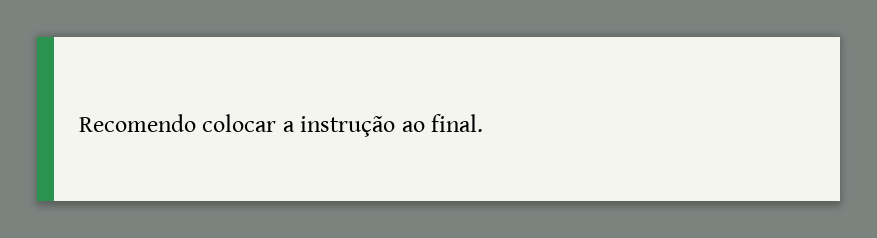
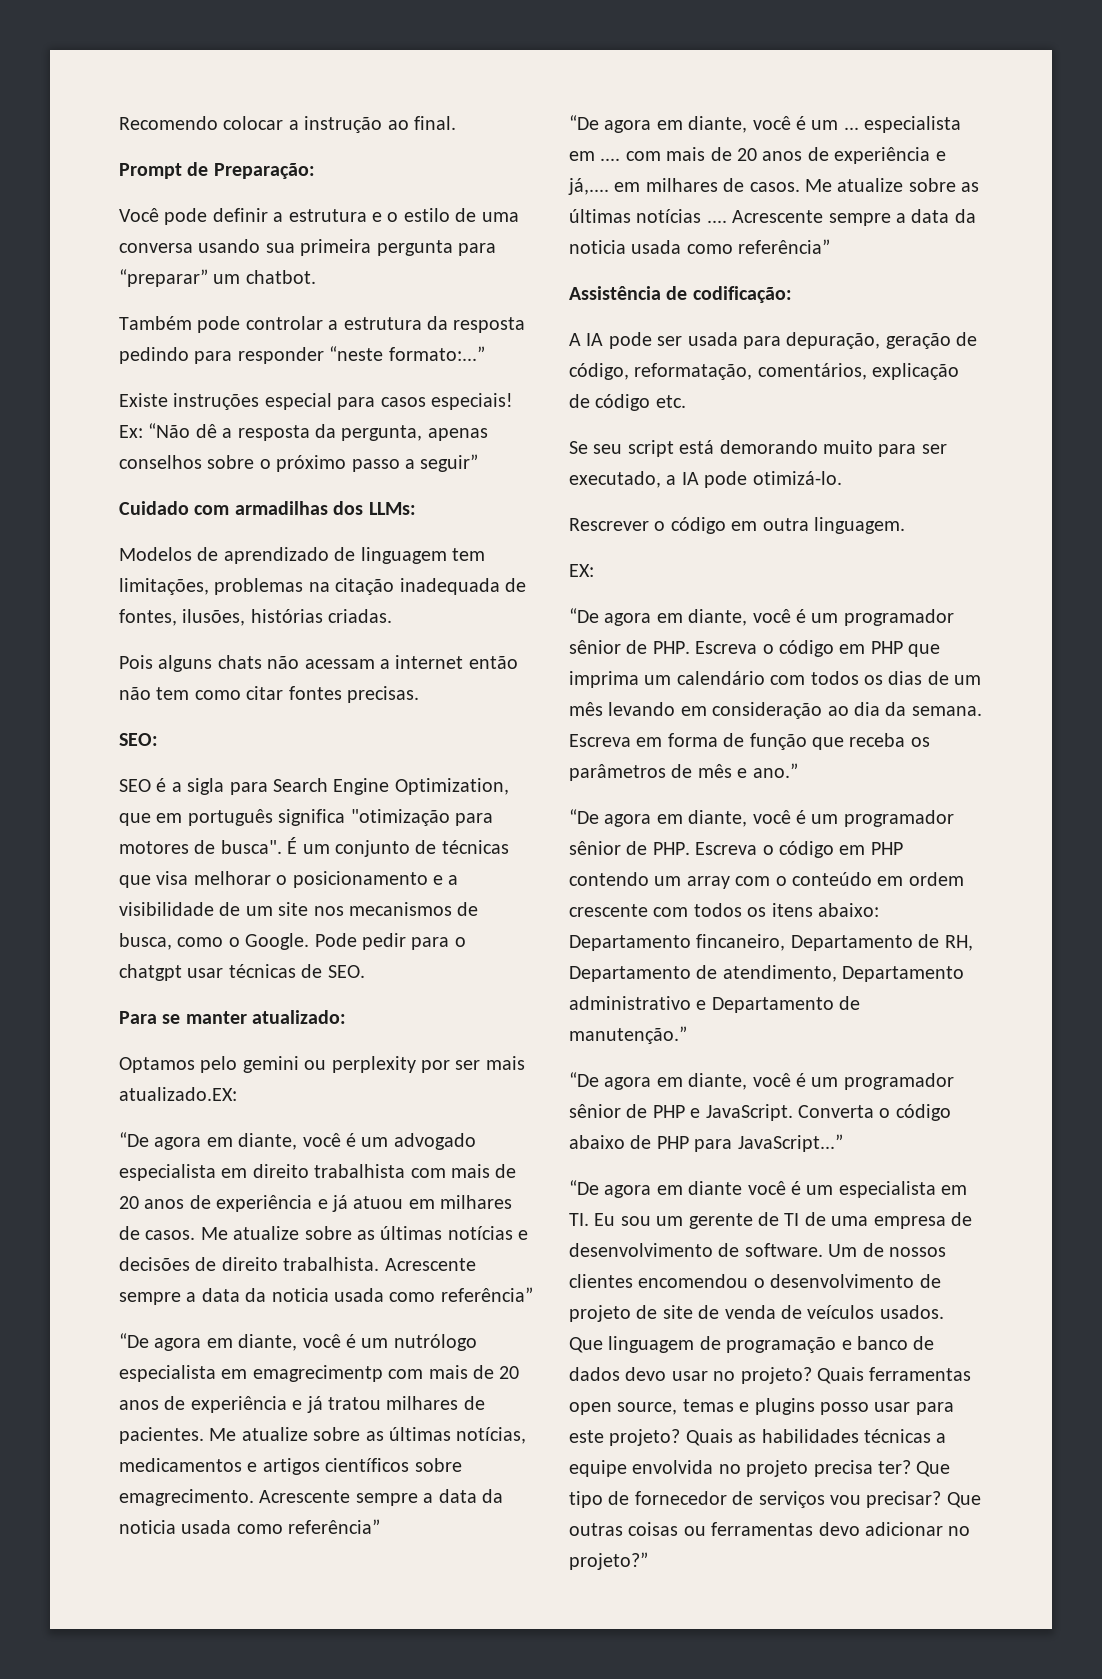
+ Prompt de Preparação:
+ Você pode definir a estrutura e o estilo de uma conversa usando sua primeira pergunta para “preparar” um chatbot.
+ Também pode controlar a estrutura da resposta pedindo para responder “neste formato:...”
+ Existe instruções especial para casos especiais! Ex: “Não dê a resposta da pergunta, apenas conselhos sobre o próximo passo a seguir”
+ Cuidado com armadilhas dos LLMs:
+ Modelos de aprendizado de linguagem tem limitações, problemas na citação inadequada de fontes, ilusões, histórias criadas.
+ Pois alguns chats não acessam a internet então não tem como citar fontes precisas.
+ SEO:
+ SEO é a sigla para Search Engine Optimization, que em português significa "otimização para motores de busca". É um conjunto de técnicas que visa melhorar o posicionamento e a visibilidade de um site nos mecanismos de busca, como o Google. Pode pedir para o chatgpt usar técnicas de SEO.
+ Para se manter atualizado:
+ Optamos pelo gemini ou perplexity por ser mais atualizado.EX:
+ “De agora em diante, você é um advogado especialista em direito trabalhista com mais de 20 anos de experiência e já atuou em milhares de casos. Me atualize sobre as últimas notícias e decisões de direito trabalhista. Acrescente sempre a data da noticia usada como referência”
+ “De agora em diante, você é um nutrólogo especialista em emagrecimentp com mais de 20 anos de experiência e já tratou milhares de pacientes. Me atualize sobre as últimas notícias, medicamentos e artigos científicos sobre emagrecimento. Acrescente sempre a data da noticia usada como referência”
+ “De agora em diante, você é um ... especialista em .... com mais de 20 anos de experiência e já,.... em milhares de casos. Me atualize sobre as últimas notícias .... Acrescente sempre a data da noticia usada como referência”
+ Assistência de codificação:
+ A IA pode ser usada para depuração, geração de código, reformatação, comentários, explicação de código etc.
+ Se seu script está demorando muito para ser executado, a IA pode otimizá-lo.
+ Rescrever o código em outra linguagem.
+ EX:
+ “De agora em diante, você é um programador sênior de PHP. Escreva o código em PHP que imprima um calendário com todos os dias de um mês levando em consideração ao dia da semana. Escreva em forma de função que receba os parâmetros de mês e ano.”
+ “De agora em diante, você é um programador sênior de PHP. Escreva o código em PHP contendo um array com o conteúdo em ordem crescente com todos os itens abaixo: Departamento fincaneiro, Departamento de RH, Departamento de atendimento, Departamento administrativo e Departamento de manutenção.”
+ “De agora em diante, você é um programador sênior de PHP e JavaScript. Converta o código abaixo de PHP para JavaScript...”
+ “De agora em diante você é um especialista em TI. Eu sou um gerente de TI de uma empresa de desenvolvimento de software. Um de nossos clientes encomendou o desenvolvimento de projeto de site de venda de veículos usados. Que linguagem de programação e banco de dados devo usar no projeto? Quais ferramentas open source, temas e plugins posso usar para este projeto? Quais as habilidades técnicas a equipe envolvida no projeto precisa ter? Que tipo de fornecedor de serviços vou precisar? Que outras coisas ou ferramentas devo adicionar no projeto?”

